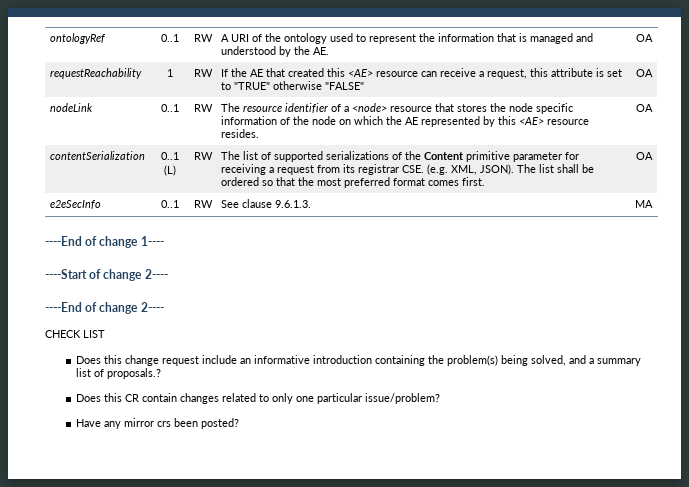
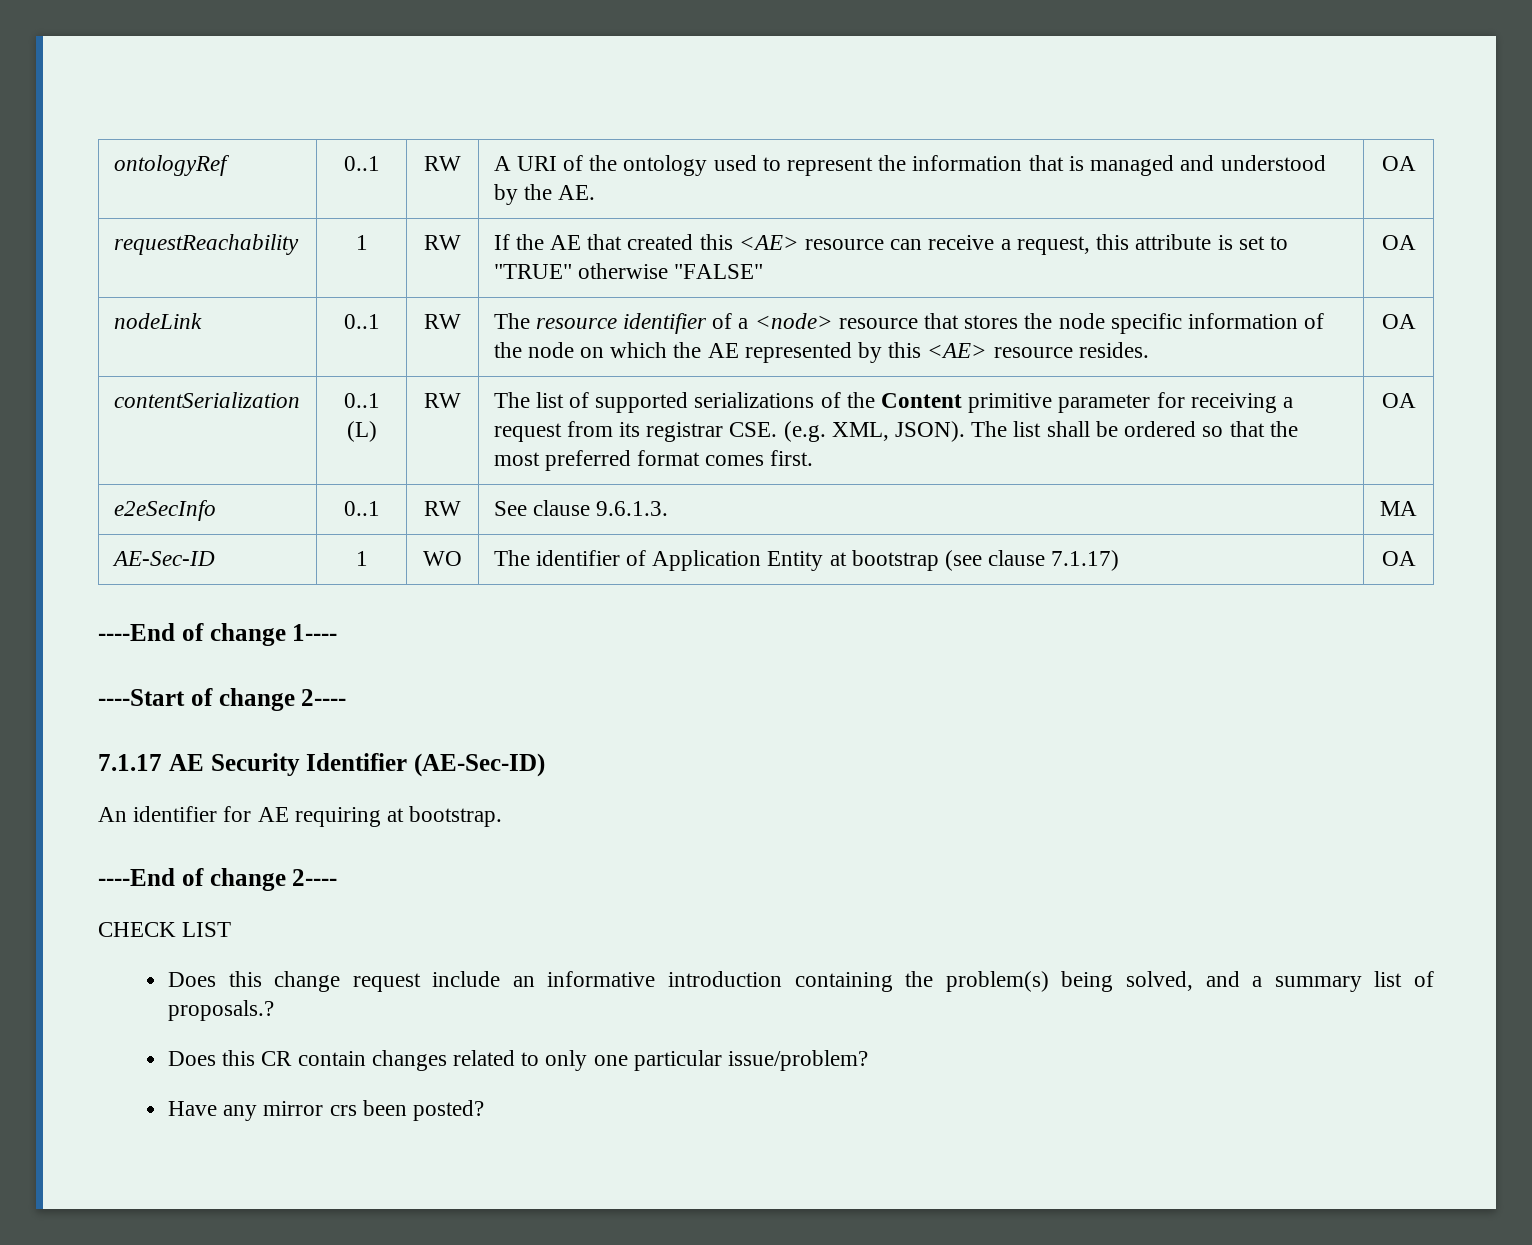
+ AE-Sec-ID | 1 | WO | The identifier of Application Entity at bootstrap (see clause 7.1.17) | OA
+ 7.1.17 AE Security Identifier (AE-Sec-ID)
+ An identifier for AE requiring at bootstrap.

